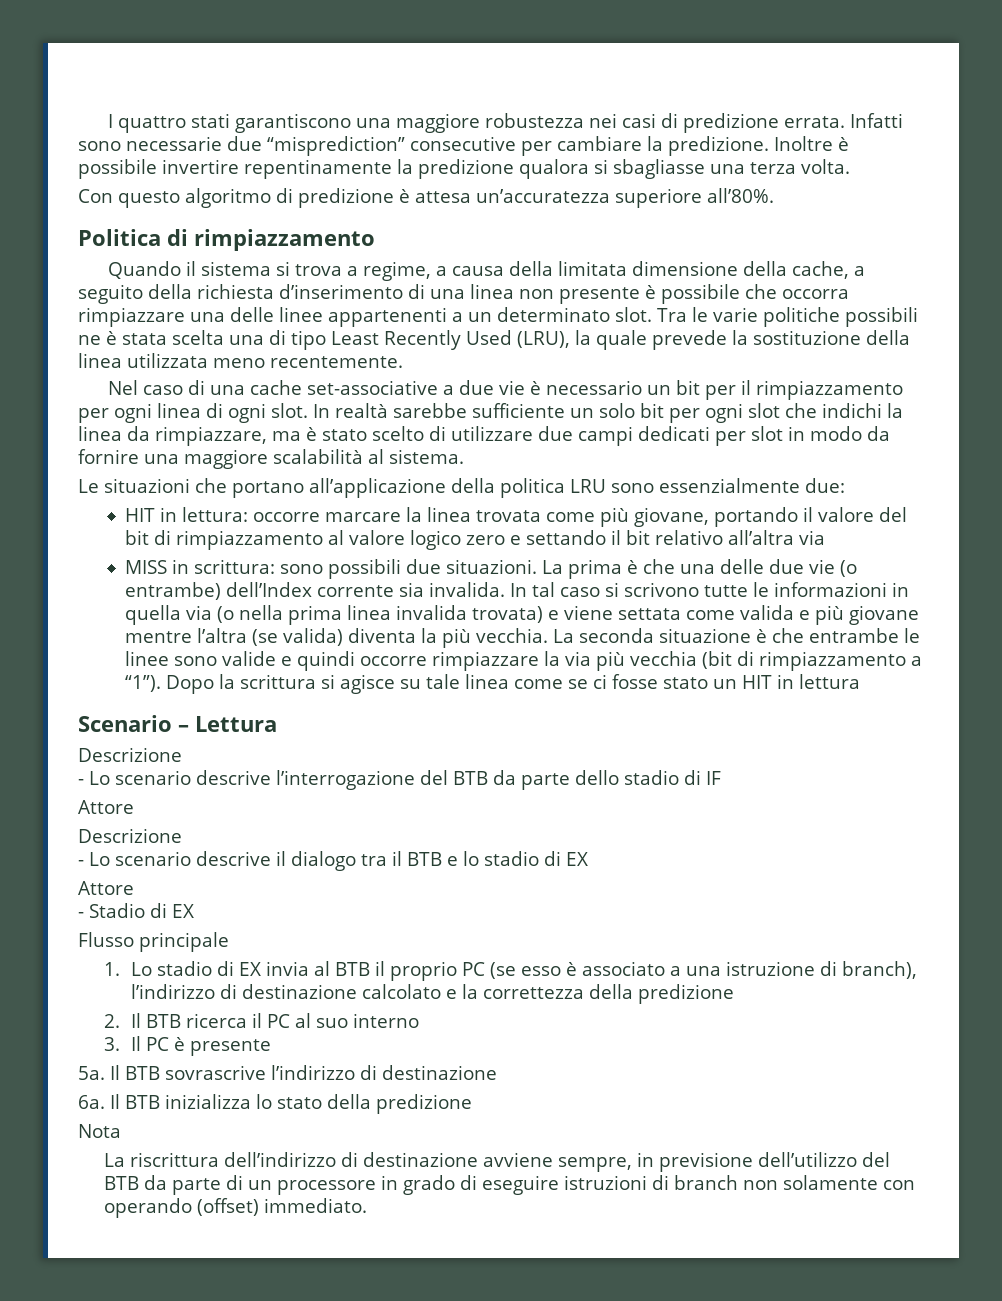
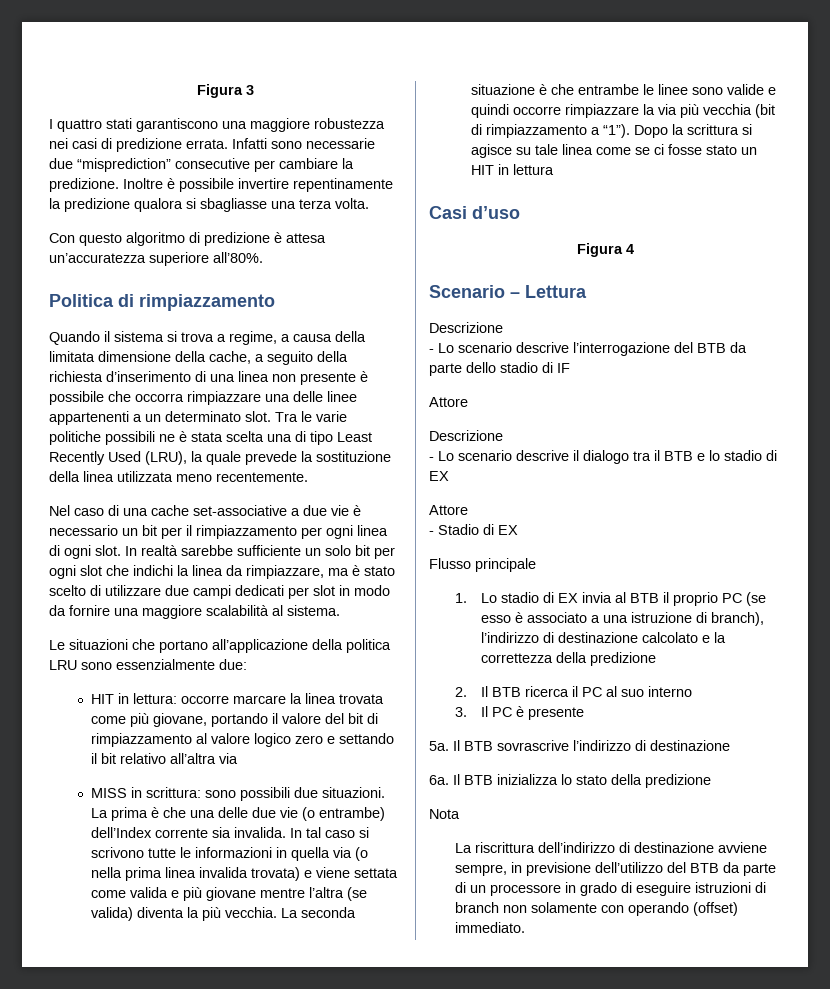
+ Figura 3
+ Casi d’uso
+ Figura 4

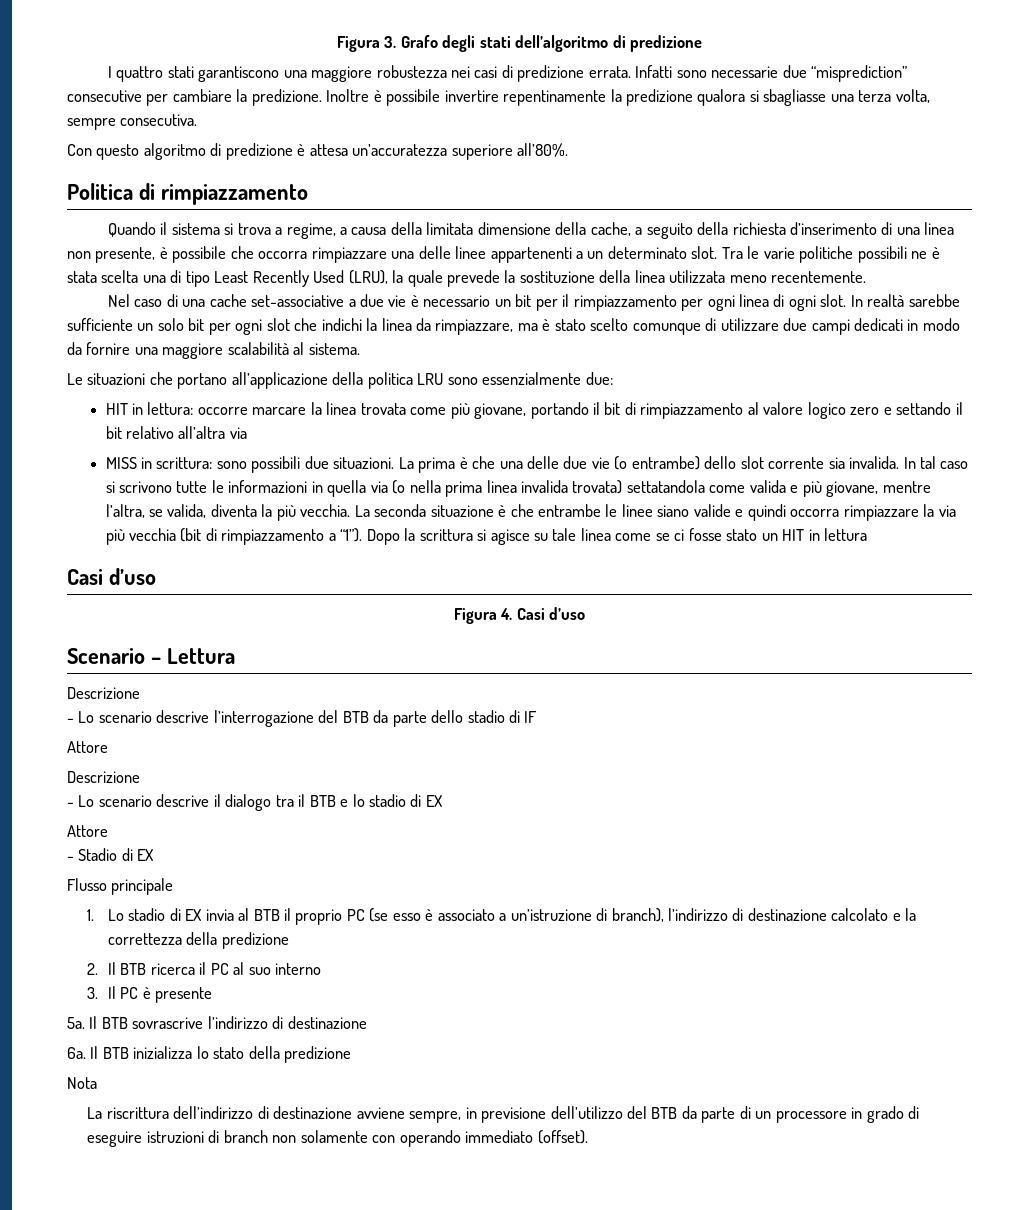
- Figura 3
+ Figura 3. Grafo degli stati dell’algoritmo di predizione
- Inoltre è possibile invertire repentinamente la predizione qualora si sbagliasse una terza volta.
+ Inoltre è possibile invertire repentinamente la predizione qualora si sbagliasse una terza volta, sempre consecutiva.
- Quando il sistema si trova a regime, a causa della limitata dimensione della cache, a seguito della richiesta d’inserimento di una linea non presente è possibile che occorra rimpiazzare una delle linee appartenenti a un determinato slot.
+ Quando il sistema si trova a regime, a causa della limitata dimensione della cache, a seguito della richiesta d’inserimento di una linea non presente, è possibile che occorra rimpiazzare una delle linee appartenenti a un determinato slot.
- In realtà sarebbe sufficiente un solo bit per ogni slot che indichi la linea da rimpiazzare, ma è stato scelto di utilizzare due campi dedicati per slot in modo da fornire una maggiore scalabilità al sistema.
+ In realtà sarebbe sufficiente un solo bit per ogni slot che indichi la linea da rimpiazzare, ma è stato scelto comunque di utilizzare due campi dedicati in modo da fornire una maggiore scalabilità al sistema.
- HIT in lettura: occorre marcare la linea trovata come più giovane, portando il valore del bit di rimpiazzamento al valore logico zero e settando il bit relativo all’altra via
+ HIT in lettura: occorre marcare la linea trovata come più giovane, portando il bit di rimpiazzamento al valore logico zero e settando il bit relativo all’altra via
- La prima è che una delle due vie (o entrambe) dell’Index corrente sia invalida.
+ La prima è che una delle due vie (o entrambe) dello slot corrente sia invalida.
- In tal caso si scrivono tutte le informazioni in quella via (o nella prima linea invalida trovata) e viene settata come valida e più giovane mentre l’altra (se valida) diventa la più vecchia.
+ In tal caso si scrivono tutte le informazioni in quella via (o nella prima linea invalida trovata) settatandola come valida e più giovane, mentre l’altra, se valida, diventa la più vecchia.
- La seconda situazione è che entrambe le linee sono valide e quindi occorre rimpiazzare la via più vecchia (bit di rimpiazzamento a “1”).
+ La seconda situazione è che entrambe le linee siano valide e quindi occorra rimpiazzare la via più vecchia (bit di rimpiazzamento a “1”).
- Figura 4
+ Figura 4. Casi d’uso
- 1. Lo stadio di EX invia al BTB il proprio PC (se esso è associato a una istruzione di branch), l’indirizzo di destinazione calcolato e la correttezza della predizione
+ 1. Lo stadio di EX invia al BTB il proprio PC (se esso è associato a un’istruzione di branch), l’indirizzo di destinazione calcolato e la correttezza della predizione
- La riscrittura dell’indirizzo di destinazione avviene sempre, in previsione dell’utilizzo del BTB da parte di un processore in grado di eseguire istruzioni di branch non solamente con operando (offset) immediato.
+ La riscrittura dell’indirizzo di destinazione avviene sempre, in previsione dell’utilizzo del BTB da parte di un processore in grado di eseguire istruzioni di branch non solamente con operando immediato (offset).

